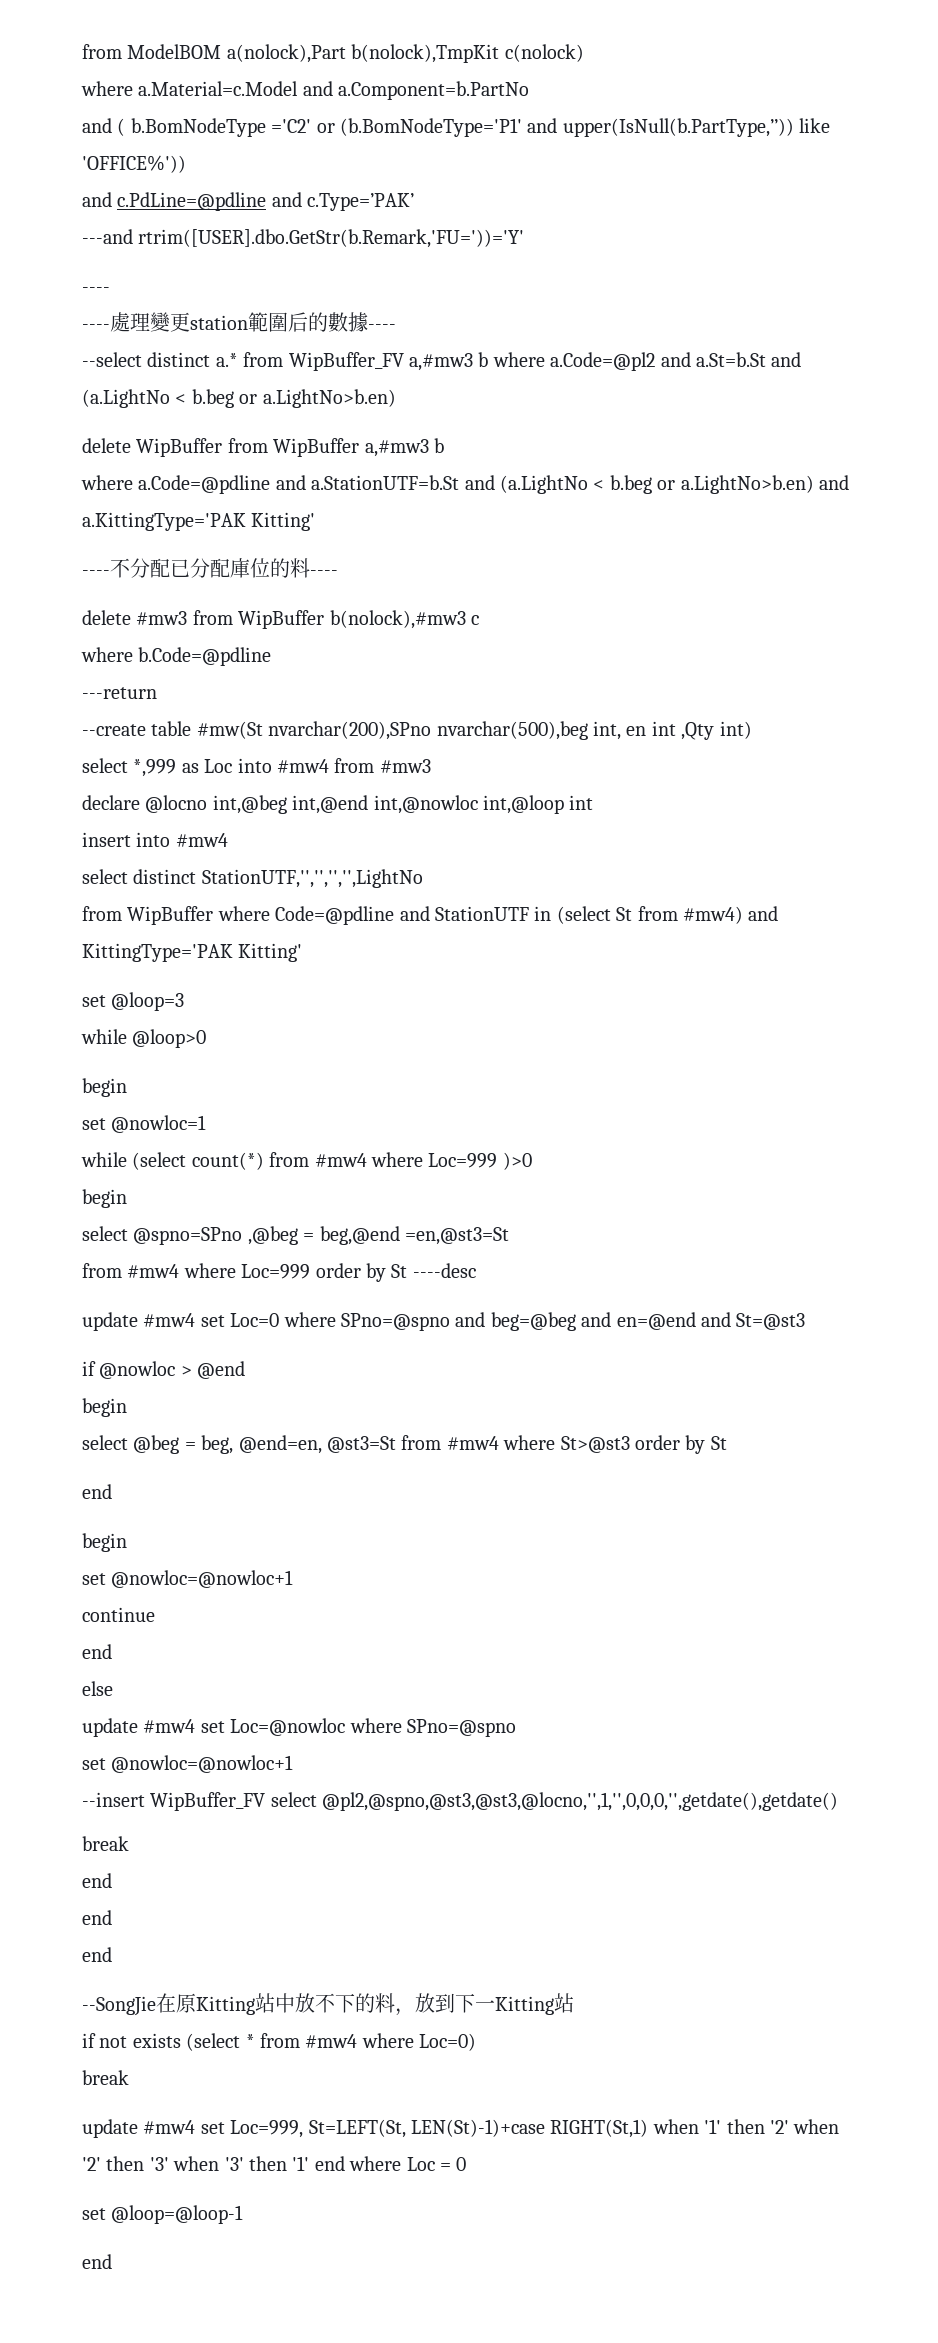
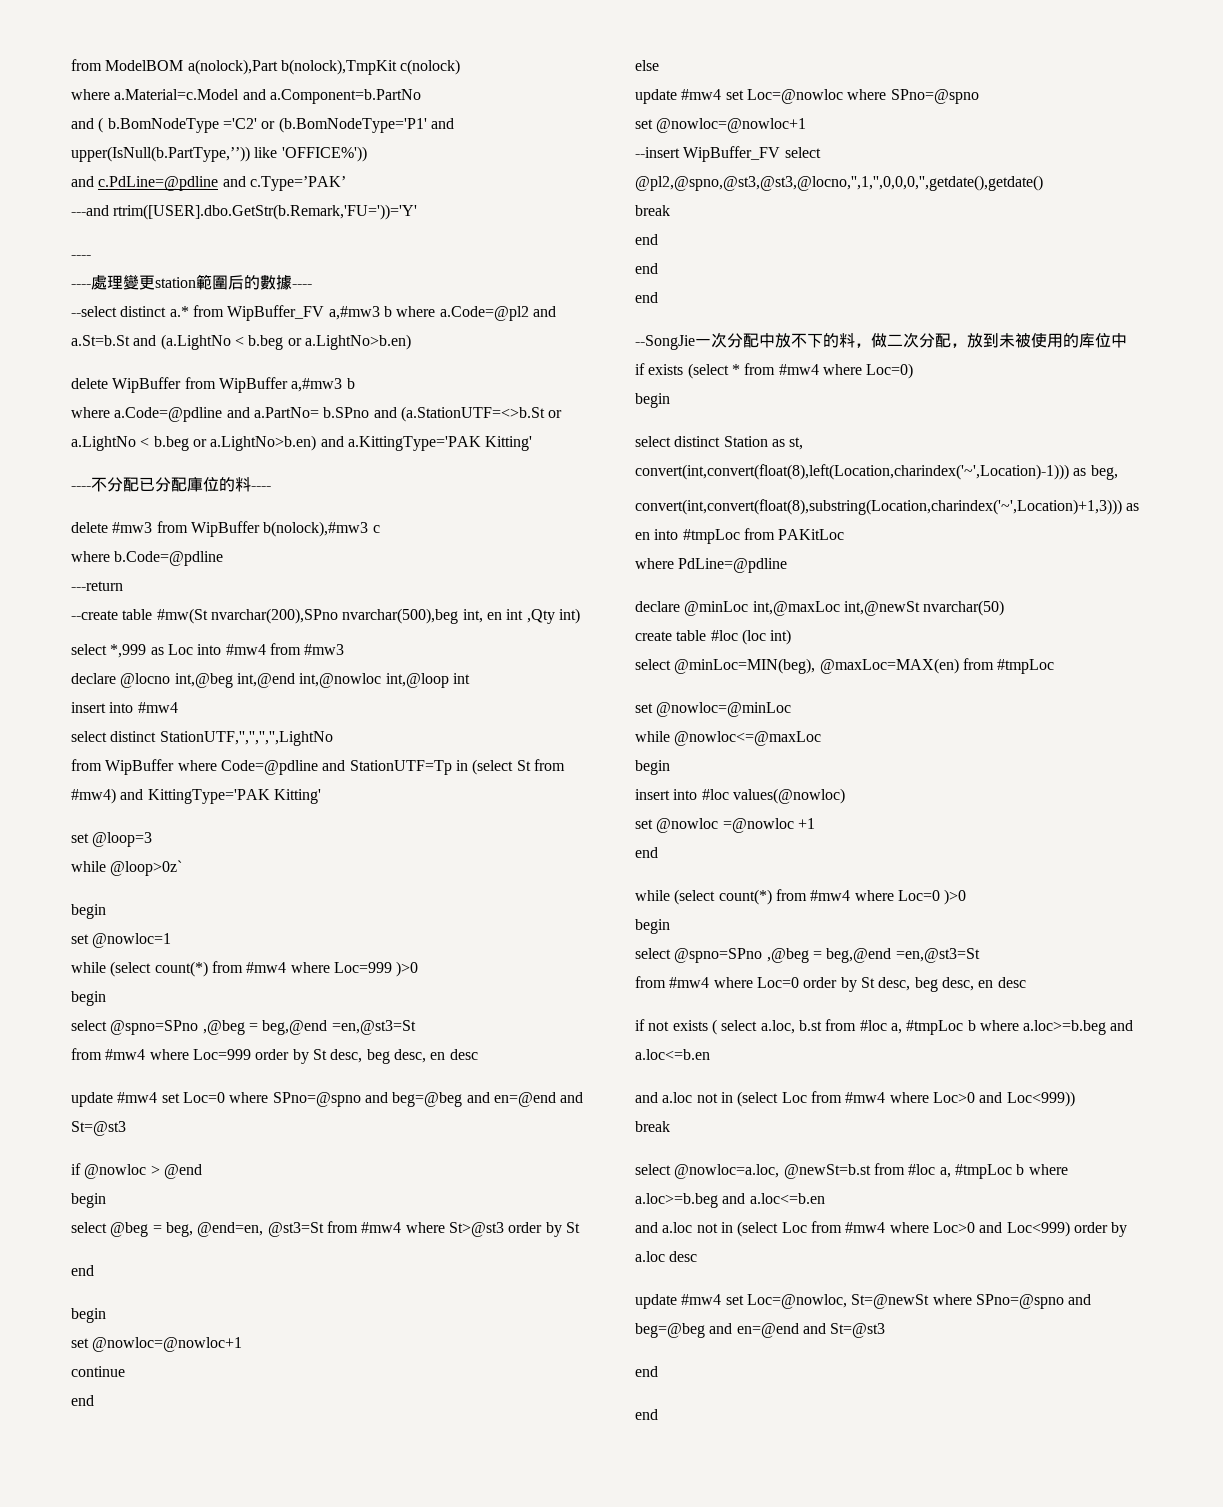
- where a.Code=@pdline and a.StationUTF=b.St and (a.LightNo < b.beg or a.LightNo>b.en) and a.KittingType='PAK Kitting'
+ where a.Code=@pdline and a.PartNo= b.SPno and (a.StationUTF=<>b.St or a.LightNo < b.beg or a.LightNo>b.en) and a.KittingType='PAK Kitting'
- from WipBuffer where Code=@pdline and StationUTF in (select St from #mw4) and KittingType='PAK Kitting'
+ from WipBuffer where Code=@pdline and StationUTF=Tp in (select St from #mw4) and KittingType='PAK Kitting'
- while @loop>0
+ while @loop>0z`
- from #mw4 where Loc=999 order by St ----desc
+ from #mw4 where Loc=999 order by St desc, beg desc, en desc
- --SongJie在原Kitting站中放不下的料，放到下一Kitting站
- if not exists (select * from #mw4 where Loc=0)
+ --SongJie一次分配中放不下的料，做二次分配，放到未被使用的库位中
+ if exists (select * from #mw4 where Loc=0)
+ begin
+ select distinct Station as st, convert(int,convert(float(8),left(Location,charindex('~',Location)-1))) as beg,
+ convert(int,convert(float(8),substring(Location,charindex('~',Location)+1,3))) as en into #tmpLoc from PAKitLoc
+ where PdLine=@pdline
+ declare @minLoc int,@maxLoc int,@newSt nvarchar(50)
+ create table #loc (loc int)
+ select @minLoc=MIN(beg), @maxLoc=MAX(en) from #tmpLoc
+ set @nowloc=@minLoc
+ while @nowloc<=@maxLoc
+ begin
+ insert into #loc values(@nowloc)
+ set @nowloc =@nowloc +1
+ end
+ while (select count(*) from #mw4 where Loc=0 )>0
+ begin
+ select @spno=SPno ,@beg = beg,@end =en,@st3=St
+ from #mw4 where Loc=0 order by St desc, beg desc, en desc
+ if not exists ( select a.loc, b.st from #loc a, #tmpLoc b where a.loc>=b.beg and a.loc<=b.en
+ and a.loc not in (select Loc from #mw4 where Loc>0 and Loc<999))
  break
- update #mw4 set Loc=999, St=LEFT(St, LEN(St)-1)+case RIGHT(St,1) when '1' then '2' when '2' then '3' when '3' then '1' end where Loc = 0
- set @loop=@loop-1
+ select @nowloc=a.loc, @newSt=b.st from #loc a, #tmpLoc b where a.loc>=b.beg and a.loc<=b.en
+ and a.loc not in (select Loc from #mw4 where Loc>0 and Loc<999) order by a.loc desc
+ update #mw4 set Loc=@nowloc, St=@newSt where SPno=@spno and beg=@beg and en=@end and St=@st3
+ end

